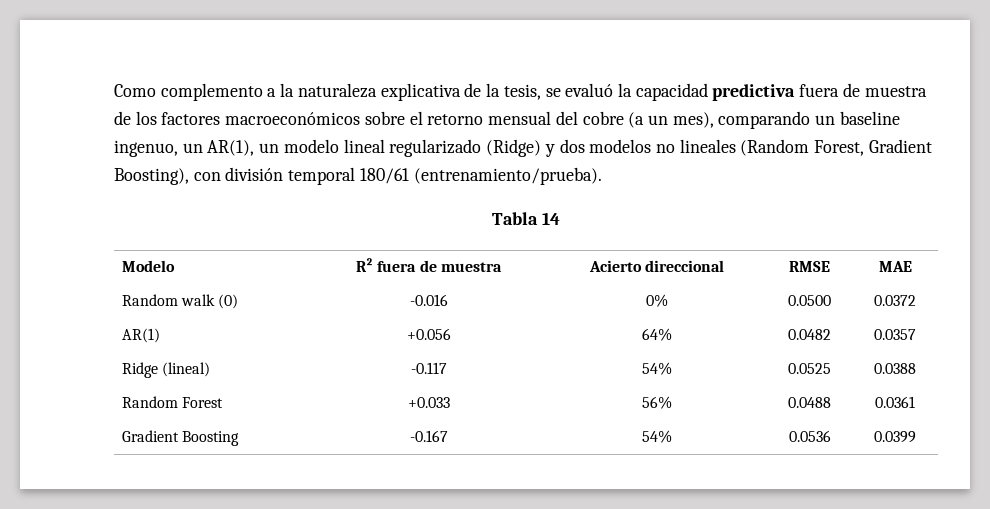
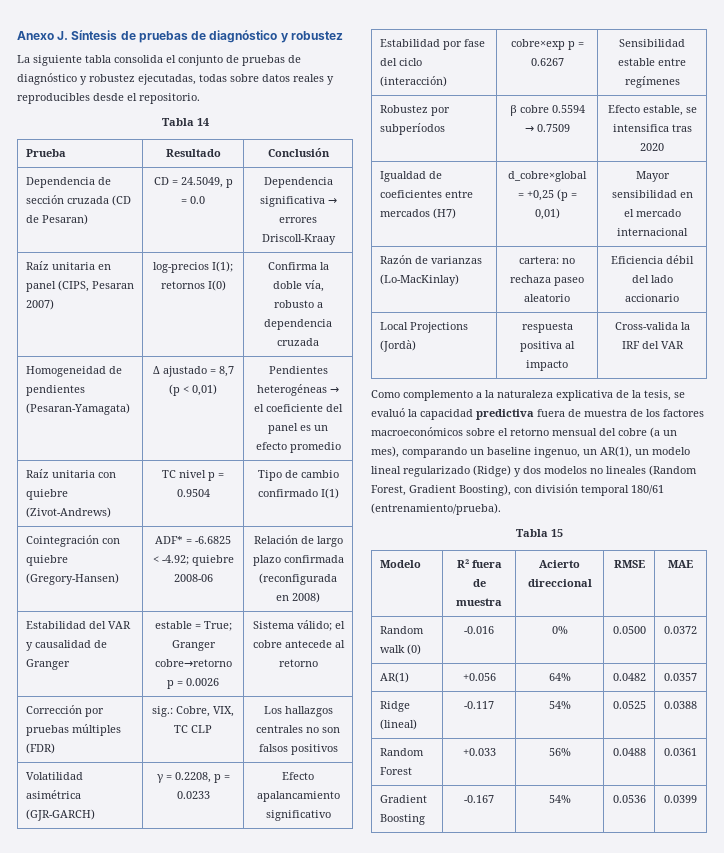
+ Anexo J. Síntesis de pruebas de diagnóstico y robustez
+ La siguiente tabla consolida el conjunto de pruebas de diagnóstico y robustez ejecutadas, todas sobre datos reales y reproducibles desde el repositorio.
+ Tabla 14
+ Prueba | Resultado | Conclusión
+ Dependencia de sección cruzada (CD de Pesaran) | CD = 24.5049, p = 0.0 | Dependencia significativa → errores Driscoll-Kraay
+ Raíz unitaria en panel (CIPS, Pesaran 2007) | log-precios I(1); retornos I(0) | Confirma la doble vía, robusto a dependencia cruzada
+ Homogeneidad de pendientes (Pesaran-Yamagata) | Δ ajustado = 8,7 (p < 0,01) | Pendientes heterogéneas → el coeficiente del panel es un efecto promedio
+ Raíz unitaria con quiebre (Zivot-Andrews) | TC nivel p = 0.9504 | Tipo de cambio confirmado I(1)
+ Cointegración con quiebre (Gregory-Hansen) | ADF* = -6.6825 < -4.92; quiebre 2008-06 | Relación de largo plazo confirmada (reconfigurada en 2008)
+ Estabilidad del VAR y causalidad de Granger | estable = True; Granger cobre→retorno p = 0.0026 | Sistema válido; el cobre antecede al retorno
+ Corrección por pruebas múltiples (FDR) | sig.: Cobre, VIX, TC CLP | Los hallazgos centrales no son falsos positivos
+ Volatilidad asimétrica (GJR-GARCH) | γ = 0.2208, p = 0.0233 | Efecto apalancamiento significativo
+ Estabilidad por fase del ciclo (interacción) | cobre×exp p = 0.6267 | Sensibilidad estable entre regímenes
+ Robustez por subperíodos | β cobre 0.5594 → 0.7509 | Efecto estable, se intensifica tras 2020
+ Igualdad de coeficientes entre mercados (H7) | d_cobre×global = +0,25 (p = 0,01) | Mayor sensibilidad en el mercado internacional
+ Razón de varianzas (Lo-MacKinlay) | cartera: no rechaza paseo aleatorio | Eficiencia débil del lado accionario
+ Local Projections (Jordà) | respuesta positiva al impacto | Cross-valida la IRF del VAR
- Tabla 14
+ Tabla 15

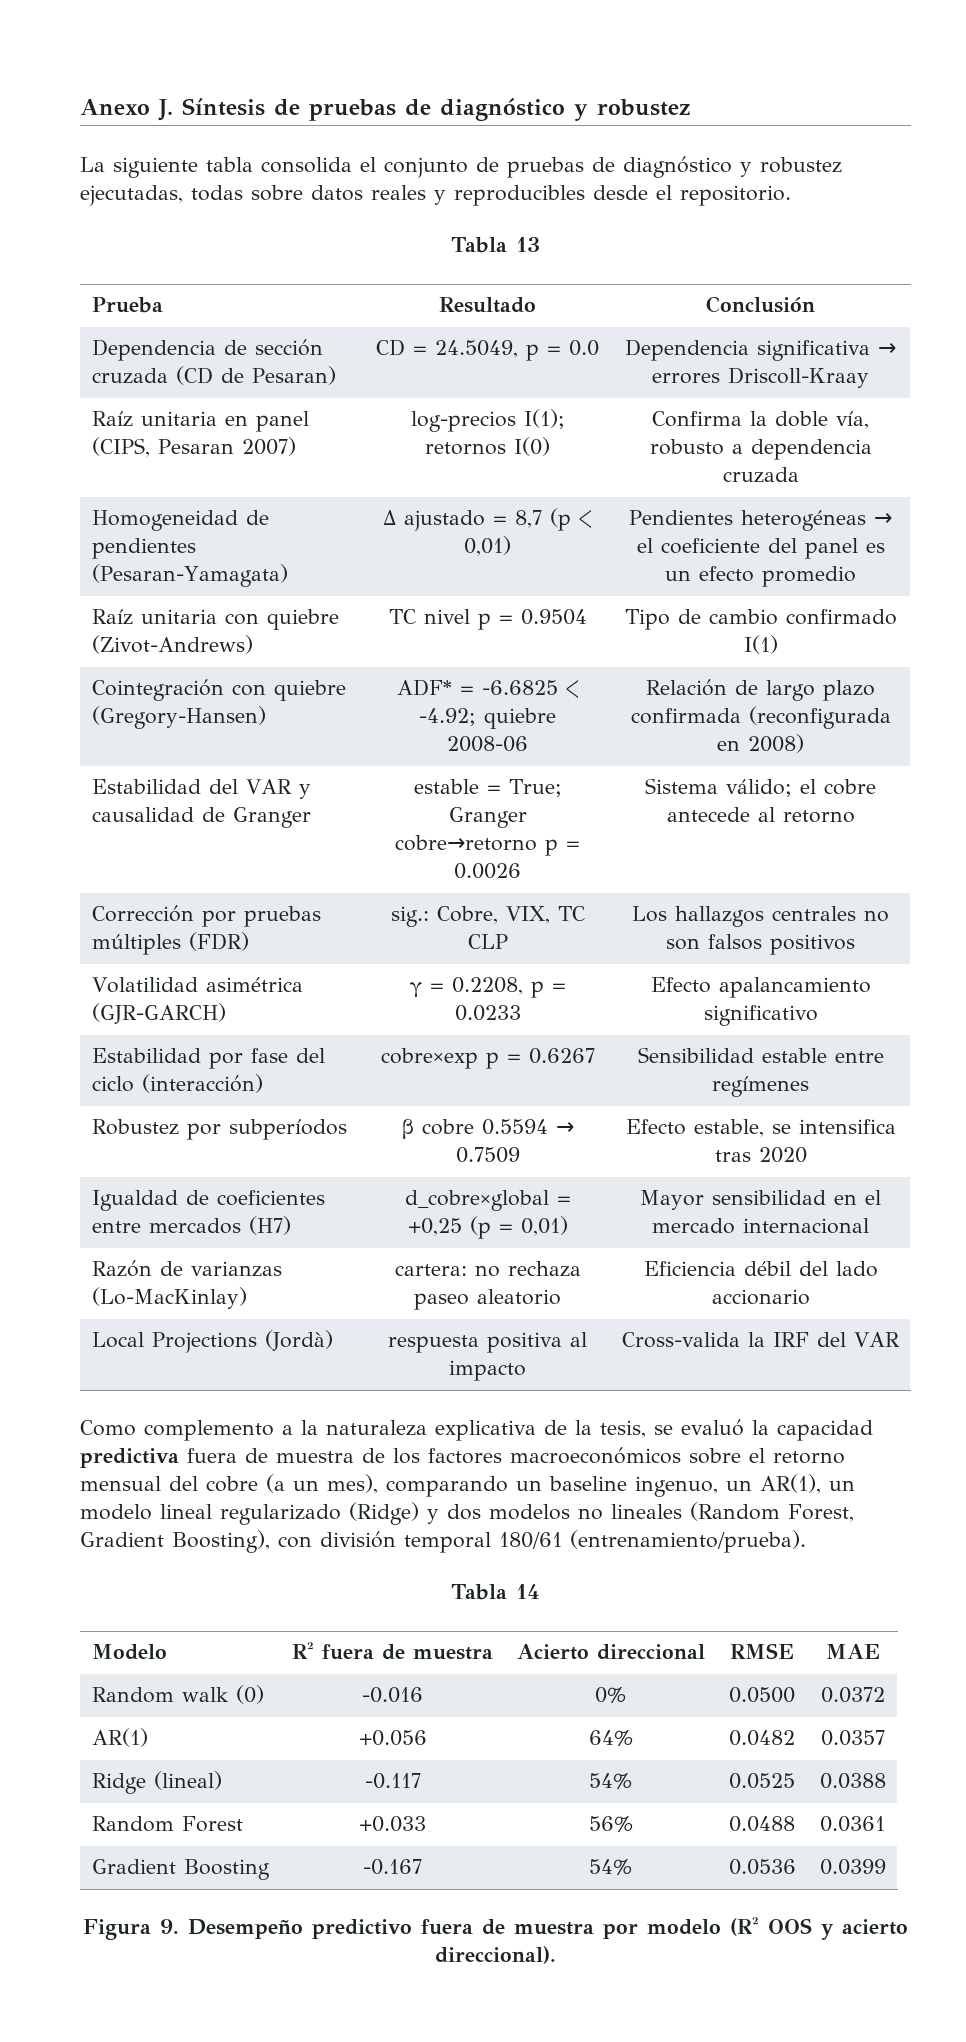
- Tabla 14
+ Tabla 13
- Tabla 15
+ Tabla 14
+ Figura 9. Desempeño predictivo fuera de muestra por modelo (R² OOS y acierto direccional).

